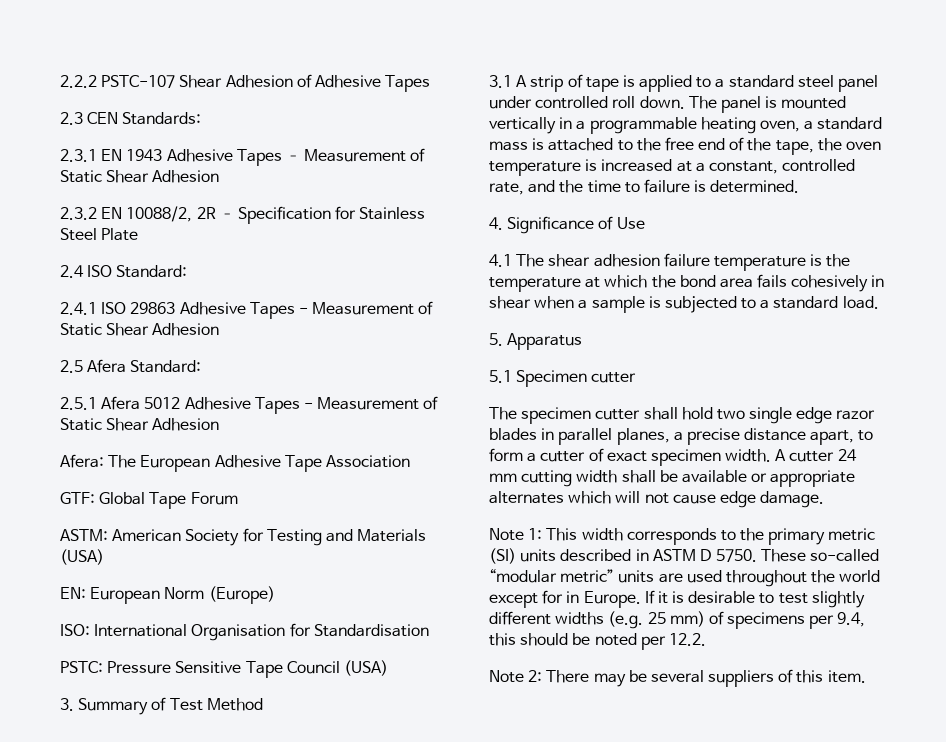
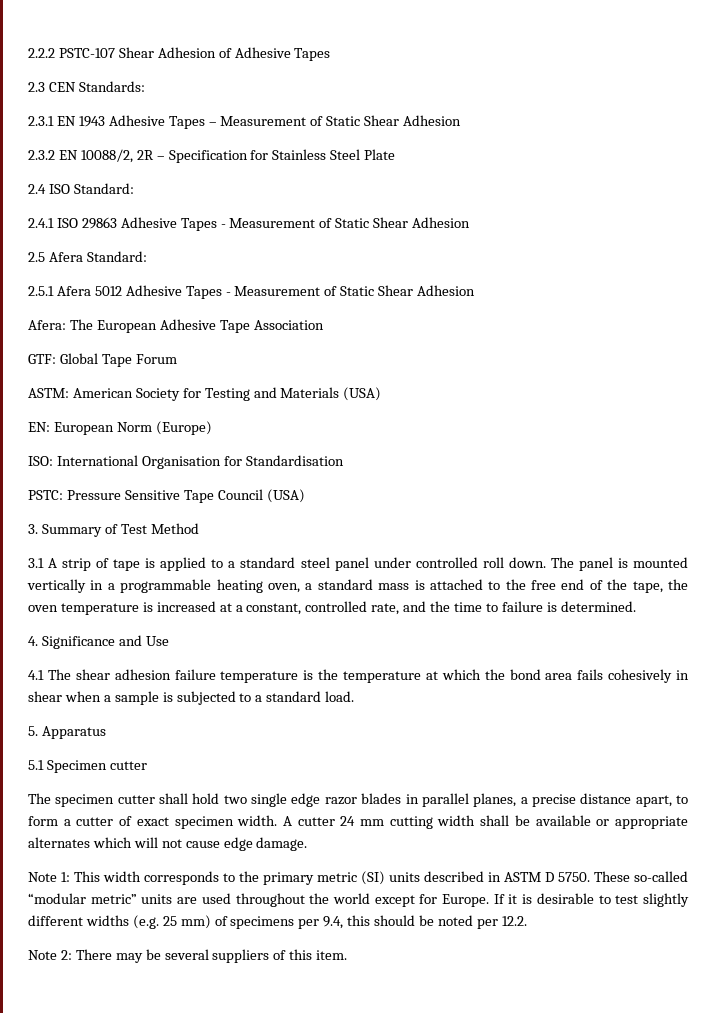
- 4. Significance of Use
+ 4. Significance and Use
- These so-called “modular metric” units are used throughout the world except for in Europe.
+ These so-called “modular metric” units are used throughout the world except for Europe.

